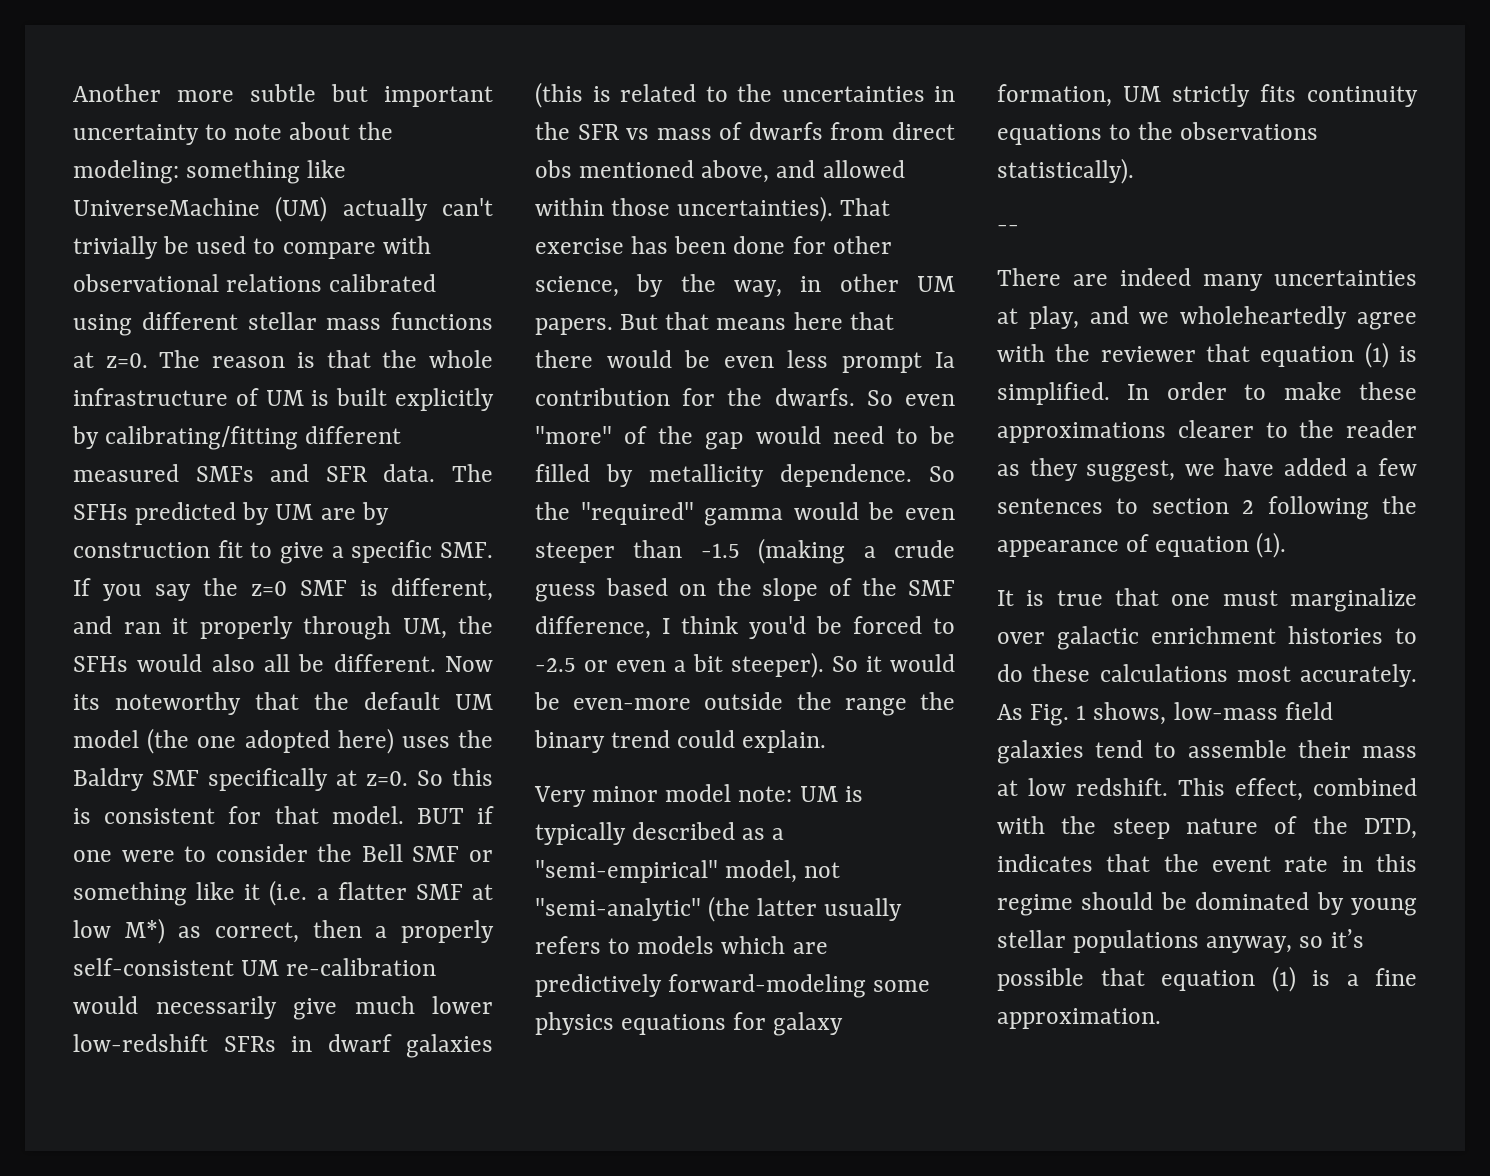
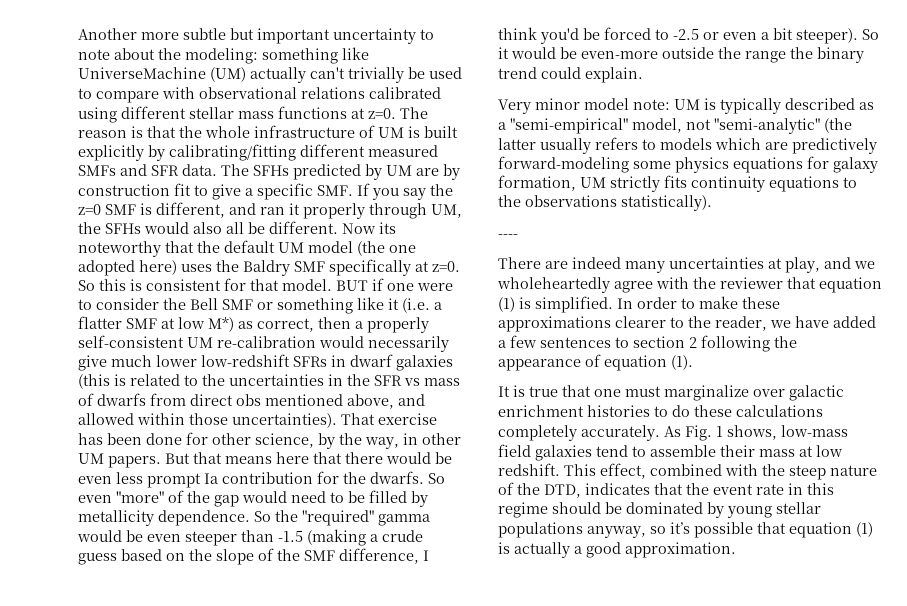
- --
+ ----
- In order to make these approximations clearer to the reader as they suggest, we have added a few sentences to section 2 following the appearance of equation (1).
+ In order to make these approximations clearer to the reader, we have added a few sentences to section 2 following the appearance of equation (1).
- It is true that one must marginalize over galactic enrichment histories to do these calculations most accurately.
+ It is true that one must marginalize over galactic enrichment histories to do these calculations completely accurately.
- This effect, combined with the steep nature of the DTD, indicates that the event rate in this regime should be dominated by young stellar populations anyway, so it’s possible that equation (1) is a fine approximation.
+ This effect, combined with the steep nature of the DTD, indicates that the event rate in this regime should be dominated by young stellar populations anyway, so it’s possible that equation (1) is actually a good approximation.

